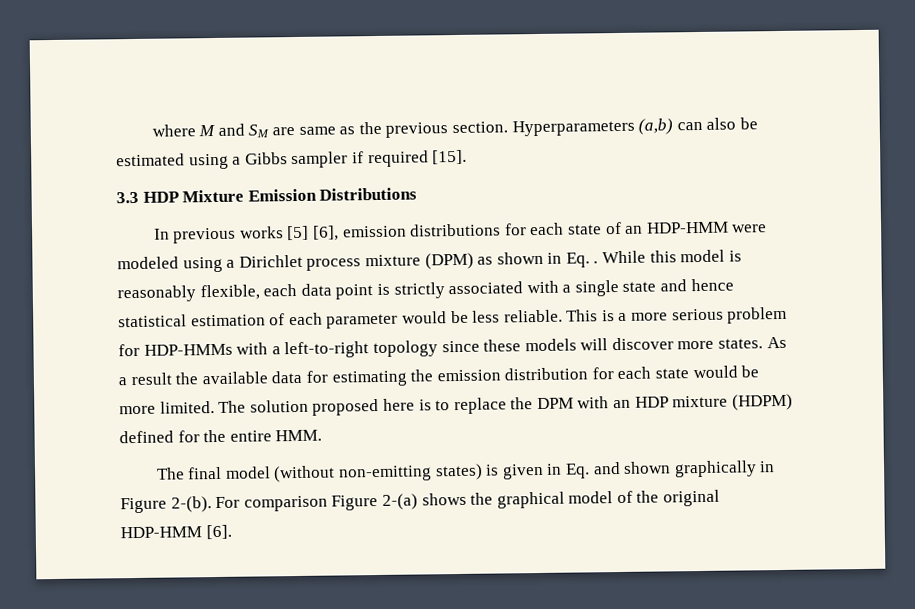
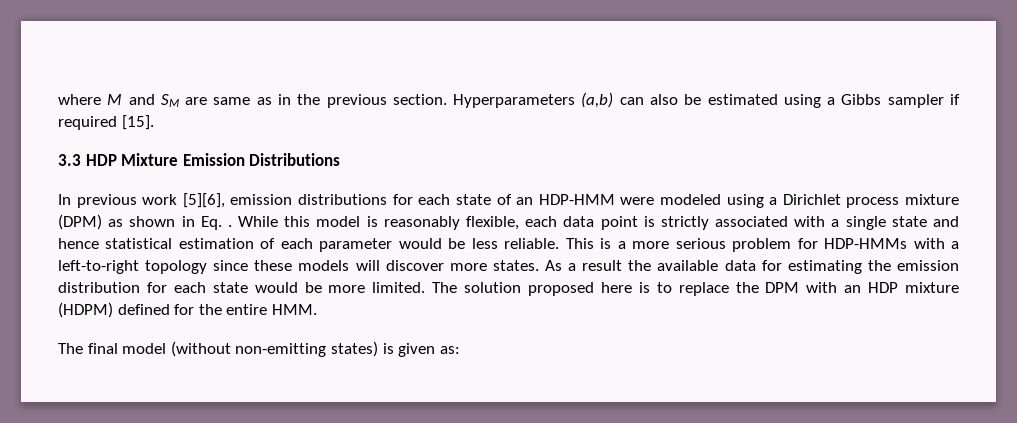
- where M and SM are same as the previous section.
+ where M and SM are same as in the previous section.
- In previous works [5] [6], emission distributions for each state of an HDP-HMM were modeled using a Dirichlet process mixture (DPM) as shown in Eq. .
+ In previous work [5][6], emission distributions for each state of an HDP-HMM were modeled using a Dirichlet process mixture (DPM) as shown in Eq. .
- The final model (without non-emitting states) is given in Eq. and shown graphically in Figure 2-(b). For comparison Figure 2-(a) shows the graphical model of the original HDP-HMM [6].
+ The final model (without non-emitting states) is given as:

